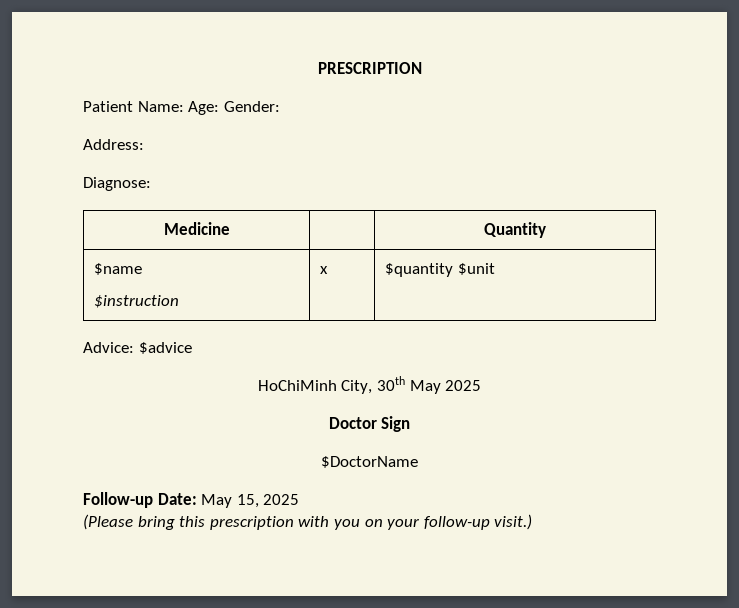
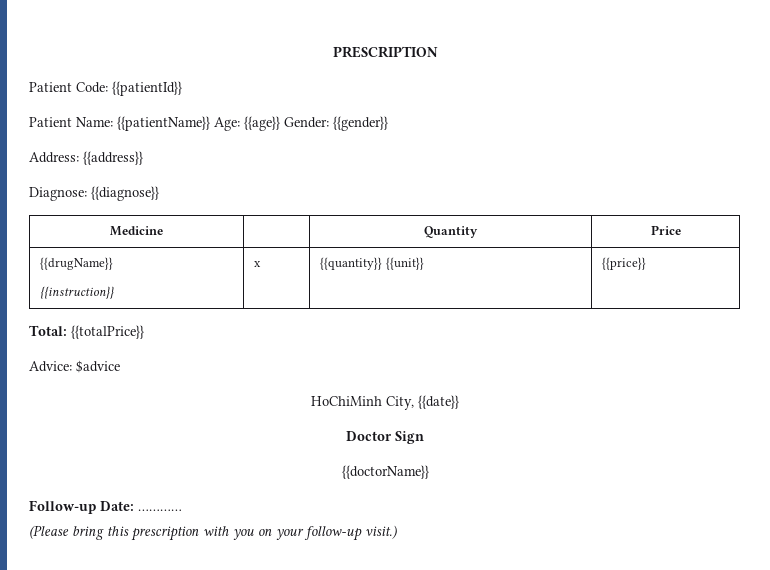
+ Patient Code: {{patientId}}
- Patient Name: Age: Gender:
+ Patient Name: {{patientName}} Age: {{age}} Gender: {{gender}}
- Address:
+ Address: {{address}}
- Diagnose:
+ Diagnose: {{diagnose}}
- Medicine | | Quantity
- $name
- $instruction | x | $quantity $unit
+ Medicine | | Quantity | Price
+ {{drugName}}
+ {{instruction}} | x | {{quantity}} {{unit}} | {{price}}
+ Total: {{totalPrice}}
- HoChiMinh City, 30th May 2025
+ HoChiMinh City, {{date}}
- $DoctorName
+ {{doctorName}}
- Follow-up Date: May 15, 2025
+ Follow-up Date: …………

